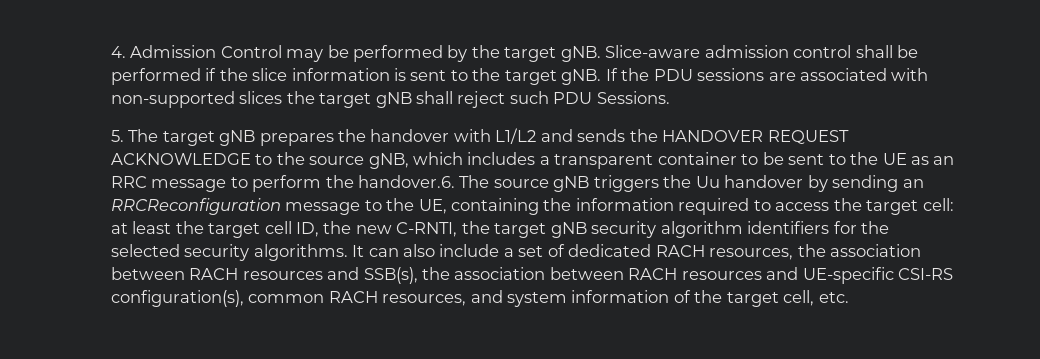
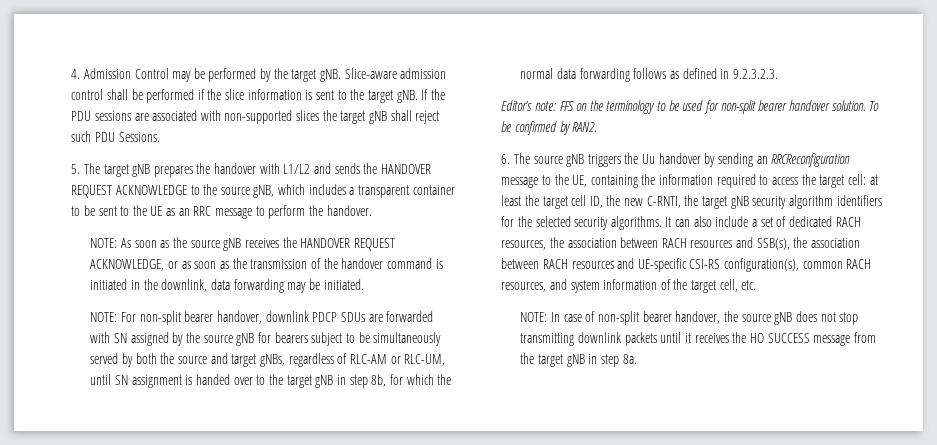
- 5. The target gNB prepares the handover with L1/L2 and sends the HANDOVER REQUEST ACKNOWLEDGE to the source gNB, which includes a transparent container to be sent to the UE as an RRC message to perform the handover.6. The source gNB triggers the Uu handover by sending an RRCReconfiguration message to the UE, containing the information required to access the target cell:
+ 5. The target gNB prepares the handover with L1/L2 and sends the HANDOVER REQUEST ACKNOWLEDGE to the source gNB, which includes a transparent container to be sent to the UE as an RRC message to perform the handover.
+ NOTE: As soon as the source gNB receives the HANDOVER REQUEST ACKNOWLEDGE, or as soon as the transmission of the handover command is initiated in the downlink, data forwarding may be initiated.
+ NOTE: For non-split bearer handover, downlink PDCP SDUs are forwarded with SN assigned by the source gNB for bearers subject to be simultaneously served by both the source and target gNBs, regardless of RLC-AM or RLC-UM, until SN assignment is handed over to the target gNB in step 8b, for which the normal data forwarding follows as defined in 9.2.3.2.3.
+ Editor’s note: FFS on the terminology to be used for non-split bearer handover solution. To be confirmed by RAN2.
+ 6. The source gNB triggers the Uu handover by sending an RRCReconfiguration message to the UE, containing the information required to access the target cell:
+ NOTE: In case of non-split bearer handover, the source gNB does not stop transmitting downlink packets until it receives the HO SUCCESS message from the target gNB in step 8a.

